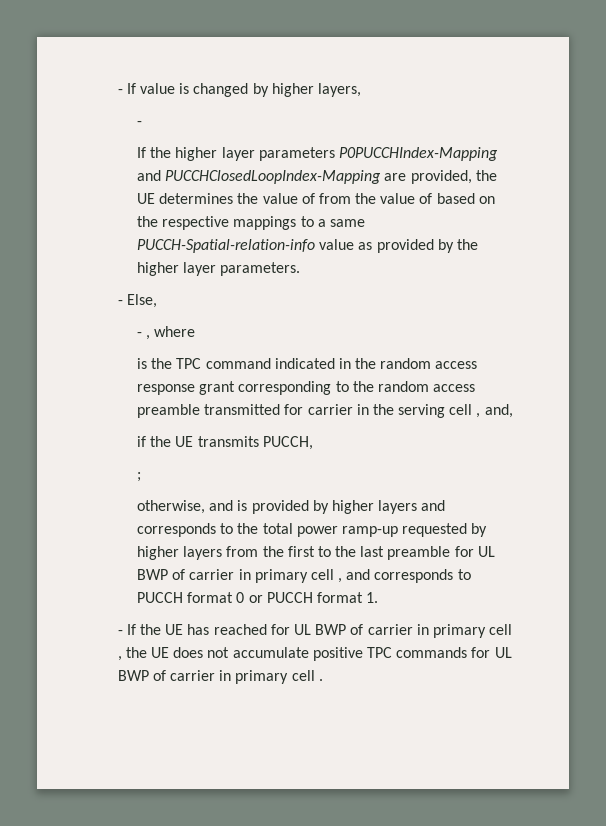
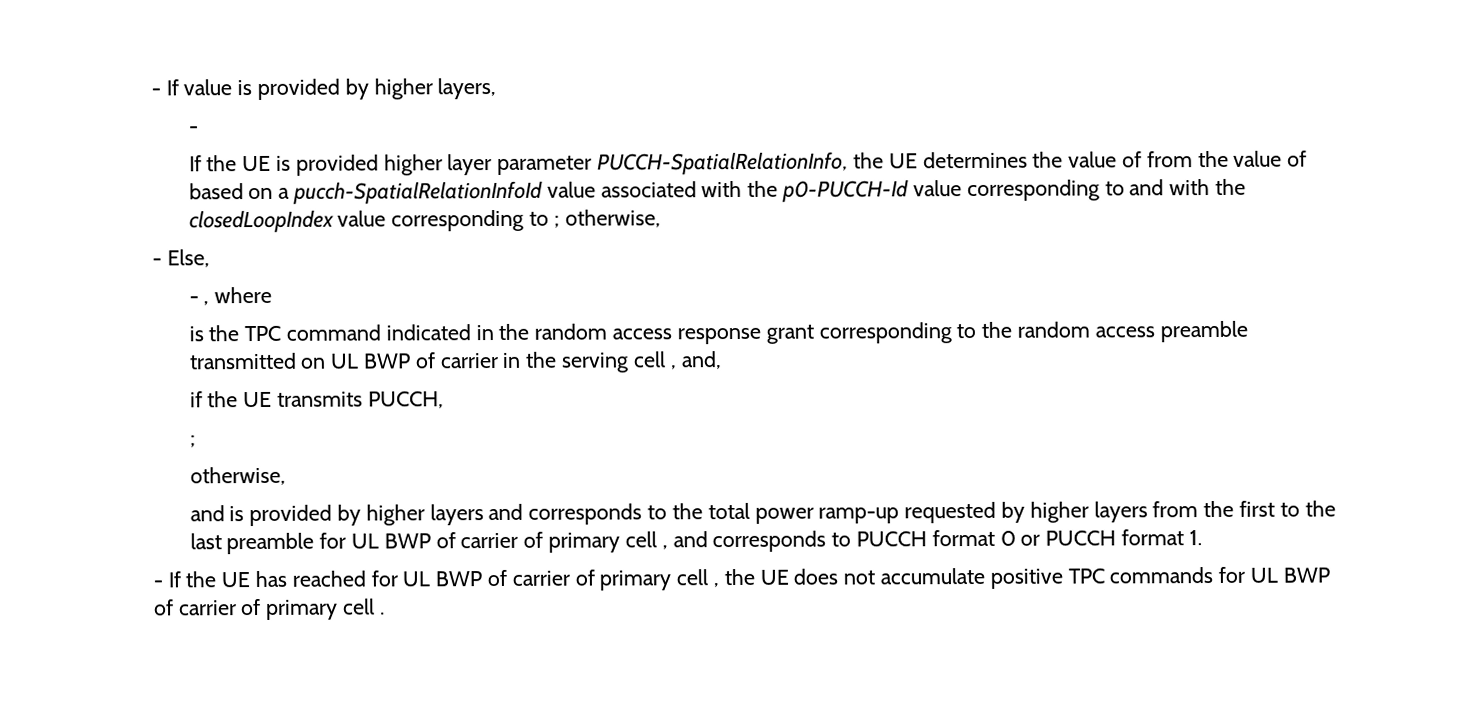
- - If value is changed by higher layers,
+ - If value is provided by higher layers,
- If the higher layer parameters P0PUCCHIndex-Mapping and PUCCHClosedLoopIndex-Mapping are provided, the UE determines the value of from the value of based on the respective mappings to a same PUCCH-Spatial-relation-info value as provided by the higher layer parameters.
+ If the UE is provided higher layer parameter PUCCH-SpatialRelationInfo, the UE determines the value of from the value of based on a pucch-SpatialRelationInfoId value associated with the p0-PUCCH-Id value corresponding to and with the closedLoopIndex value corresponding to ; otherwise,
- is the TPC command indicated in the random access response grant corresponding to the random access preamble transmitted for carrier in the serving cell , and,
+ is the TPC command indicated in the random access response grant corresponding to the random access preamble transmitted on UL BWP of carrier in the serving cell , and,
  if the UE transmits PUCCH,
  ;
- otherwise, and is provided by higher layers and corresponds to the total power ramp-up requested by higher layers from the first to the last preamble for UL BWP of carrier in primary cell , and corresponds to PUCCH format 0 or PUCCH format 1.
+ otherwise,
+ and is provided by higher layers and corresponds to the total power ramp-up requested by higher layers from the first to the last preamble for UL BWP of carrier of primary cell , and corresponds to PUCCH format 0 or PUCCH format 1.
- - If the UE has reached for UL BWP of carrier in primary cell , the UE does not accumulate positive TPC commands for UL BWP of carrier in primary cell .
+ - If the UE has reached for UL BWP of carrier of primary cell , the UE does not accumulate positive TPC commands for UL BWP of carrier of primary cell .

